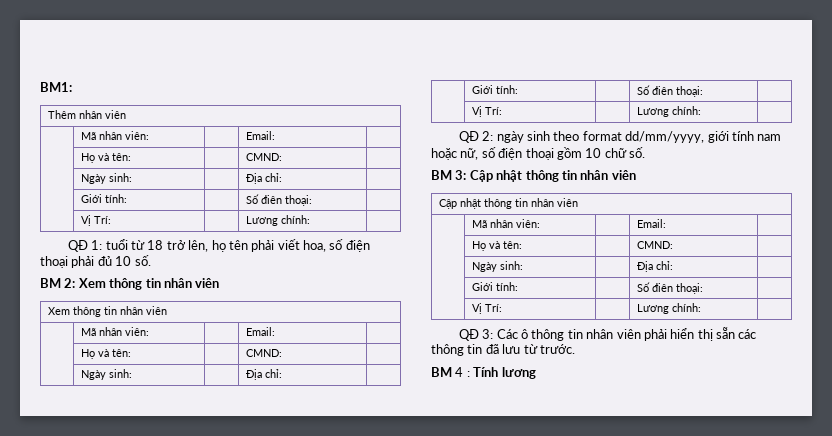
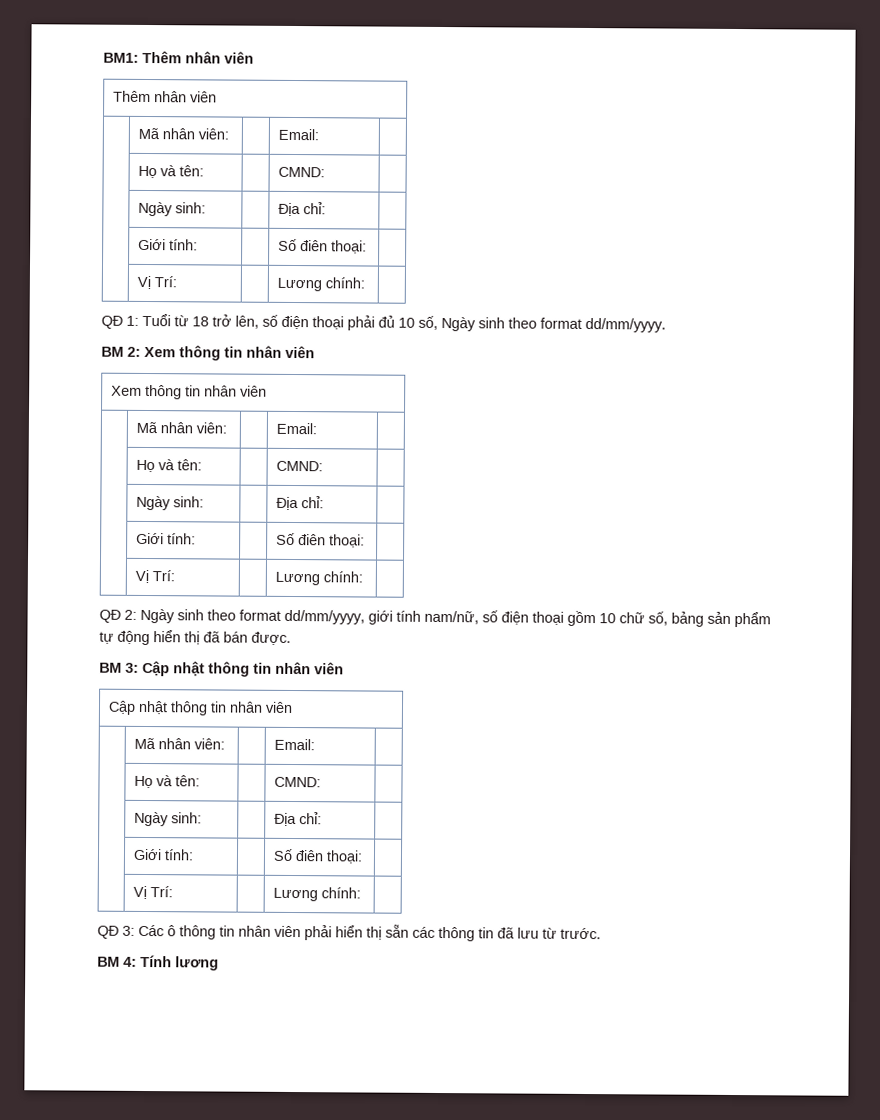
- BM1:
+ BM1: Thêm nhân viên
- QĐ 1: tuổi từ 18 trở lên, họ tên phải viết hoa, số điện thoại phải đủ 10 số.
+ QĐ 1: Tuổi từ 18 trở lên, số điện thoại phải đủ 10 số, Ngày sinh theo format dd/mm/yyyy.
- QĐ 2: ngày sinh theo format dd/mm/yyyy, giới tính nam hoặc nữ, số điện thoại gồm 10 chữ số.
+ QĐ 2: Ngày sinh theo format dd/mm/yyyy, giới tính nam/nữ, số điện thoại gồm 10 chữ số, bảng sản phẩm tự động hiển thị đã bán được.
- BM 4 : Tính lương
+ BM 4: Tính lương

